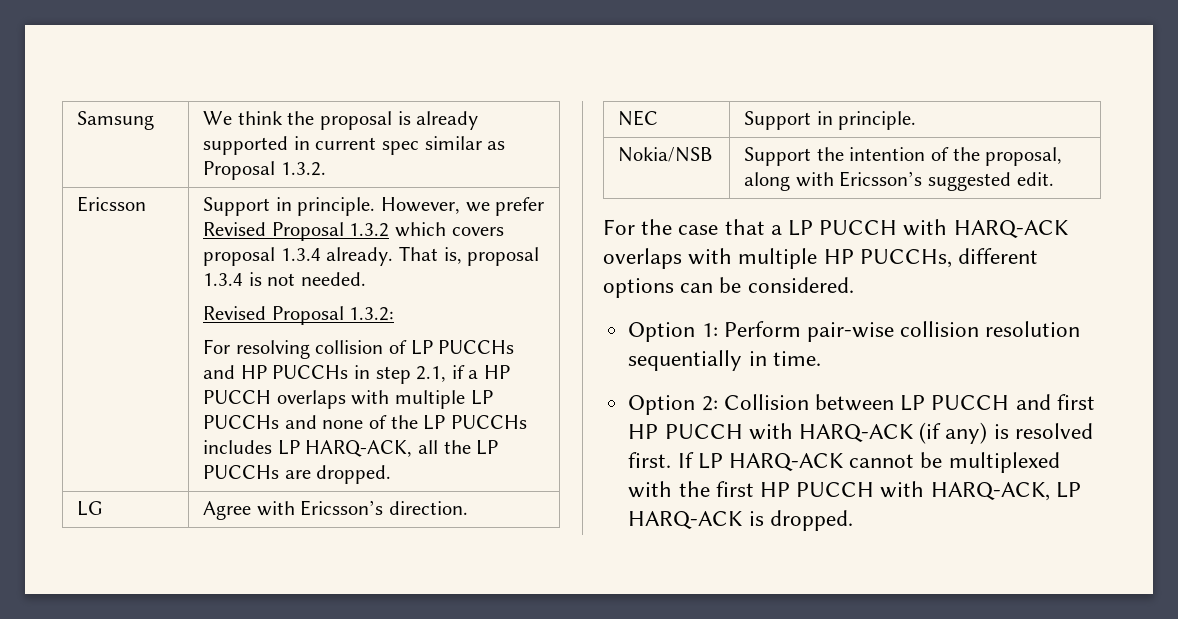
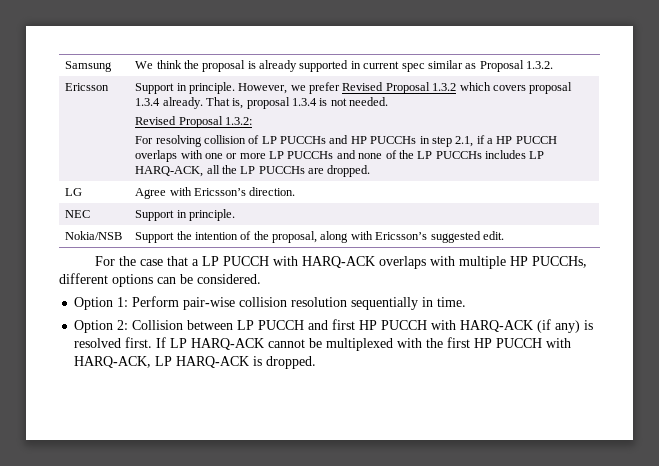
- For resolving collision of LP PUCCHs and HP PUCCHs in step 2.1, if a HP PUCCH overlaps with multiple LP PUCCHs and none of the LP PUCCHs includes LP HARQ-ACK, all the LP PUCCHs are dropped.
+ For resolving collision of LP PUCCHs and HP PUCCHs in step 2.1, if a HP PUCCH overlaps with one or more LP PUCCHs and none of the LP PUCCHs includes LP HARQ-ACK, all the LP PUCCHs are dropped.

